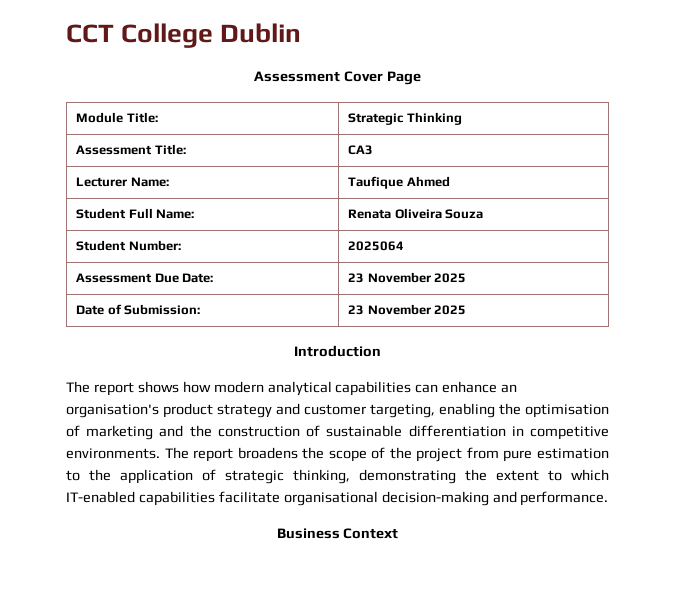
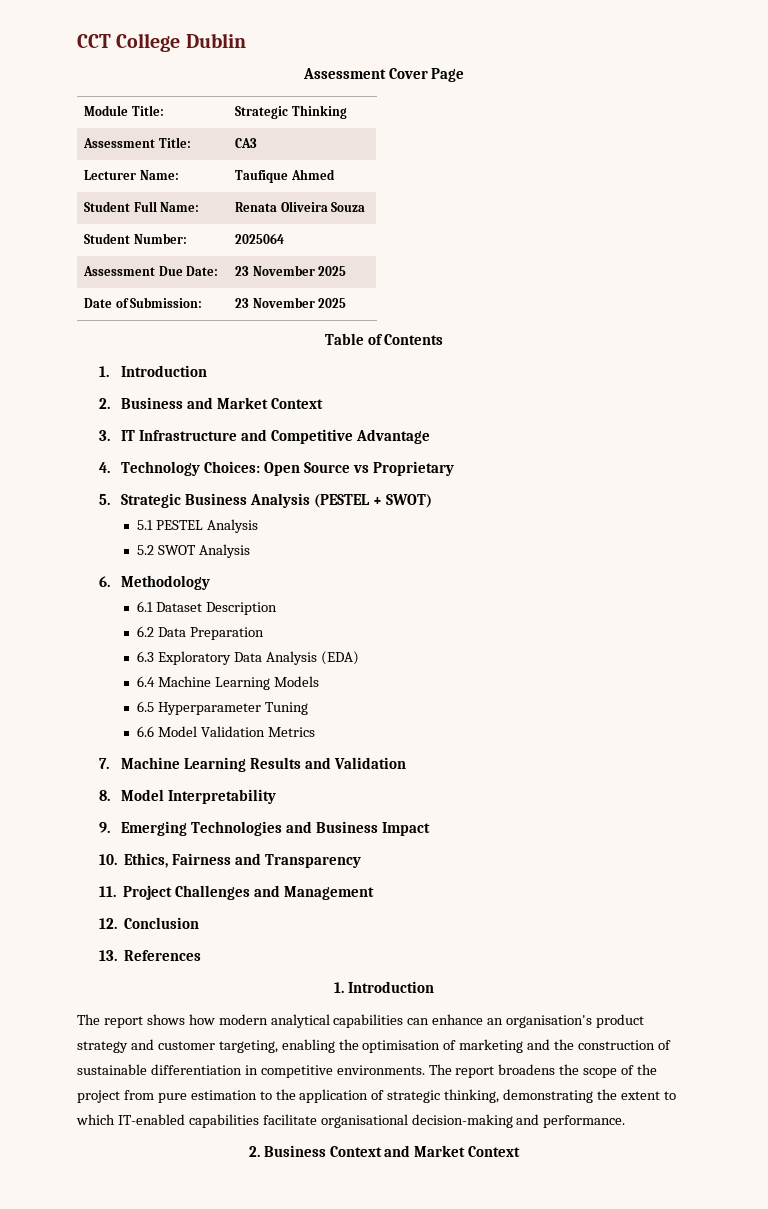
- Introduction
+ Table of Contents
+ 1. Introduction
+ 2. Business and Market Context
+ 3. IT Infrastructure and Competitive Advantage
+ 4. Technology Choices: Open Source vs Proprietary
+ 5. Strategic Business Analysis (PESTEL + SWOT)
+ 5.1 PESTEL Analysis
+ 5.2 SWOT Analysis
+ 6. Methodology
+ 6.1 Dataset Description
+ 6.2 Data Preparation
+ 6.3 Exploratory Data Analysis (EDA)
+ 6.4 Machine Learning Models
+ 6.5 Hyperparameter Tuning
+ 6.6 Model Validation Metrics
+ 7. Machine Learning Results and Validation
+ 8. Model Interpretability
+ 9. Emerging Technologies and Business Impact
+ 10. Ethics, Fairness and Transparency
+ 11. Project Challenges and Management
+ 12. Conclusion
+ 13. References
+ 1. Introduction
- Business Context
+ 2. Business Context and Market Context

